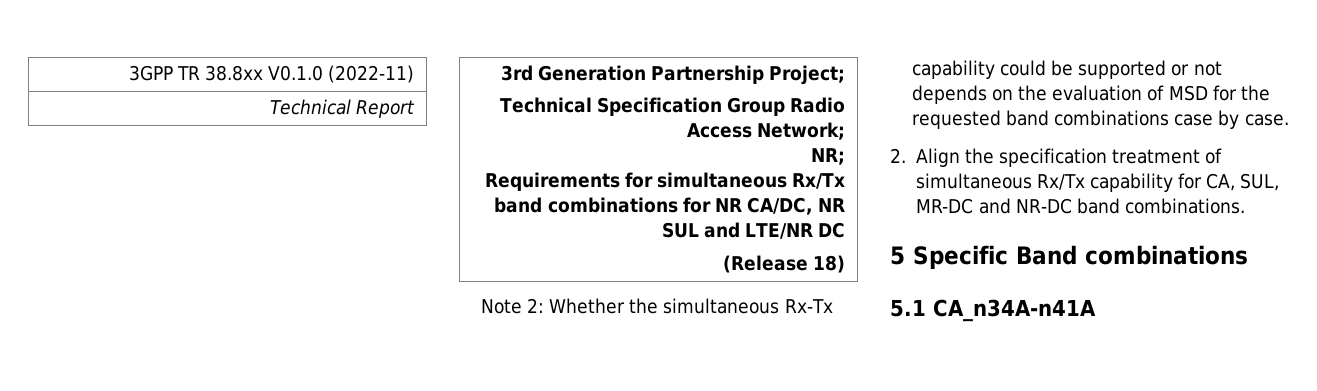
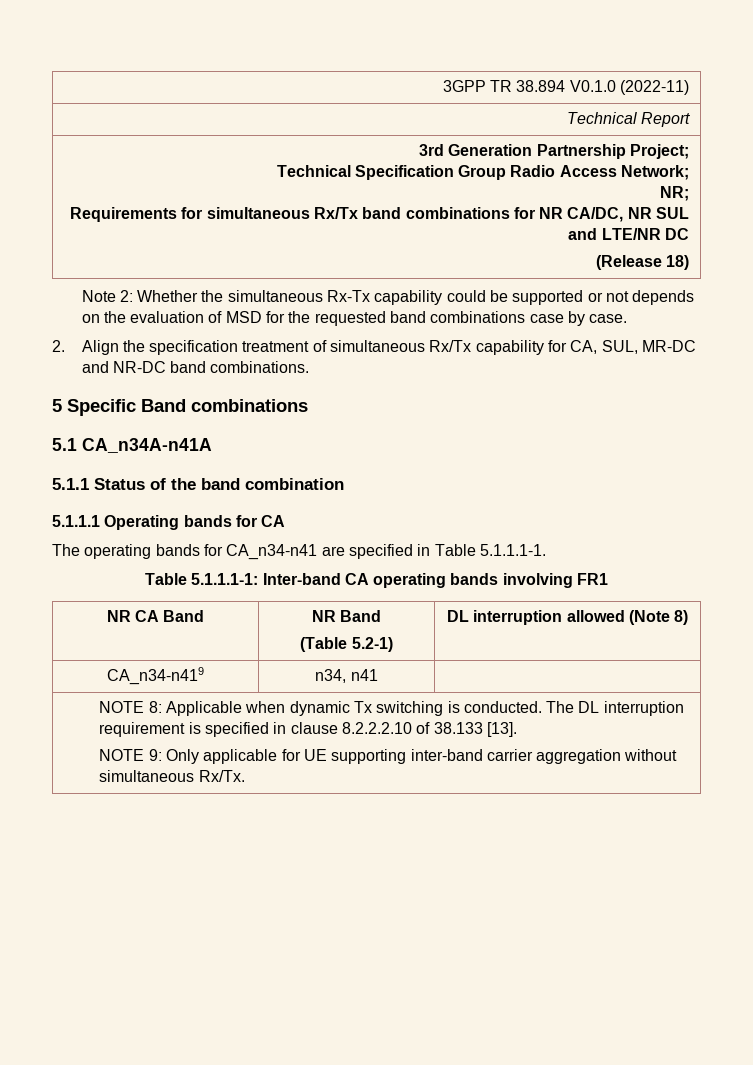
- 3GPP TR 38.8xx V0.1.0 (2022-11)
+ 3GPP TR 38.894 V0.1.0 (2022-11)
+ 5.1.1 Status of the band combination
+ 5.1.1.1 Operating bands for CA
+ The operating bands for CA_n34-n41 are specified in Table 5.1.1.1-1.
+ Table 5.1.1.1-1: Inter-band CA operating bands involving FR1
+ NR CA Band | NR Band
+ (Table 5.2-1) | DL interruption allowed (Note 8)
+ CA_n34-n419 | n34, n41 |
+ NOTE 8: Applicable when dynamic Tx switching is conducted. The DL interruption requirement is specified in clause 8.2.2.2.10 of 38.133 [13].
+ NOTE 9: Only applicable for UE supporting inter-band carrier aggregation without simultaneous Rx/Tx.

